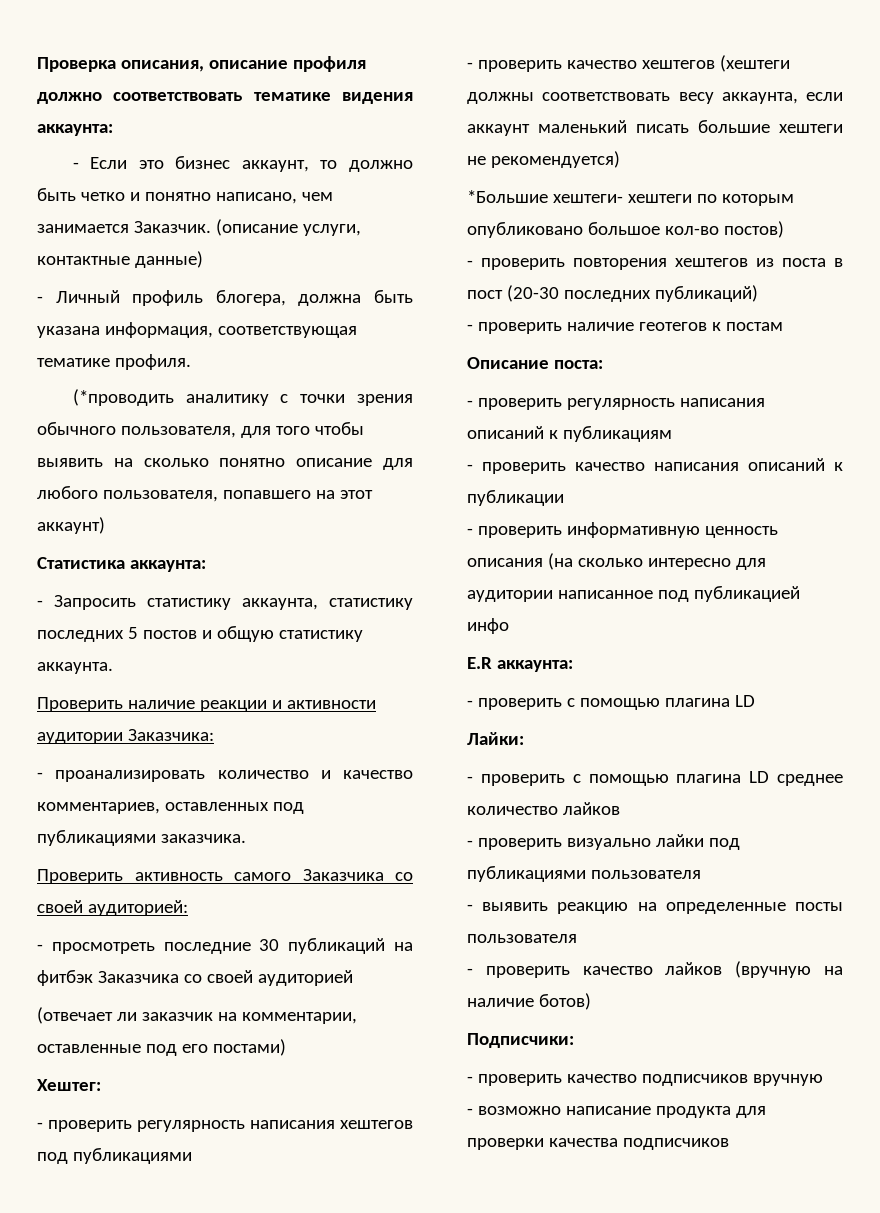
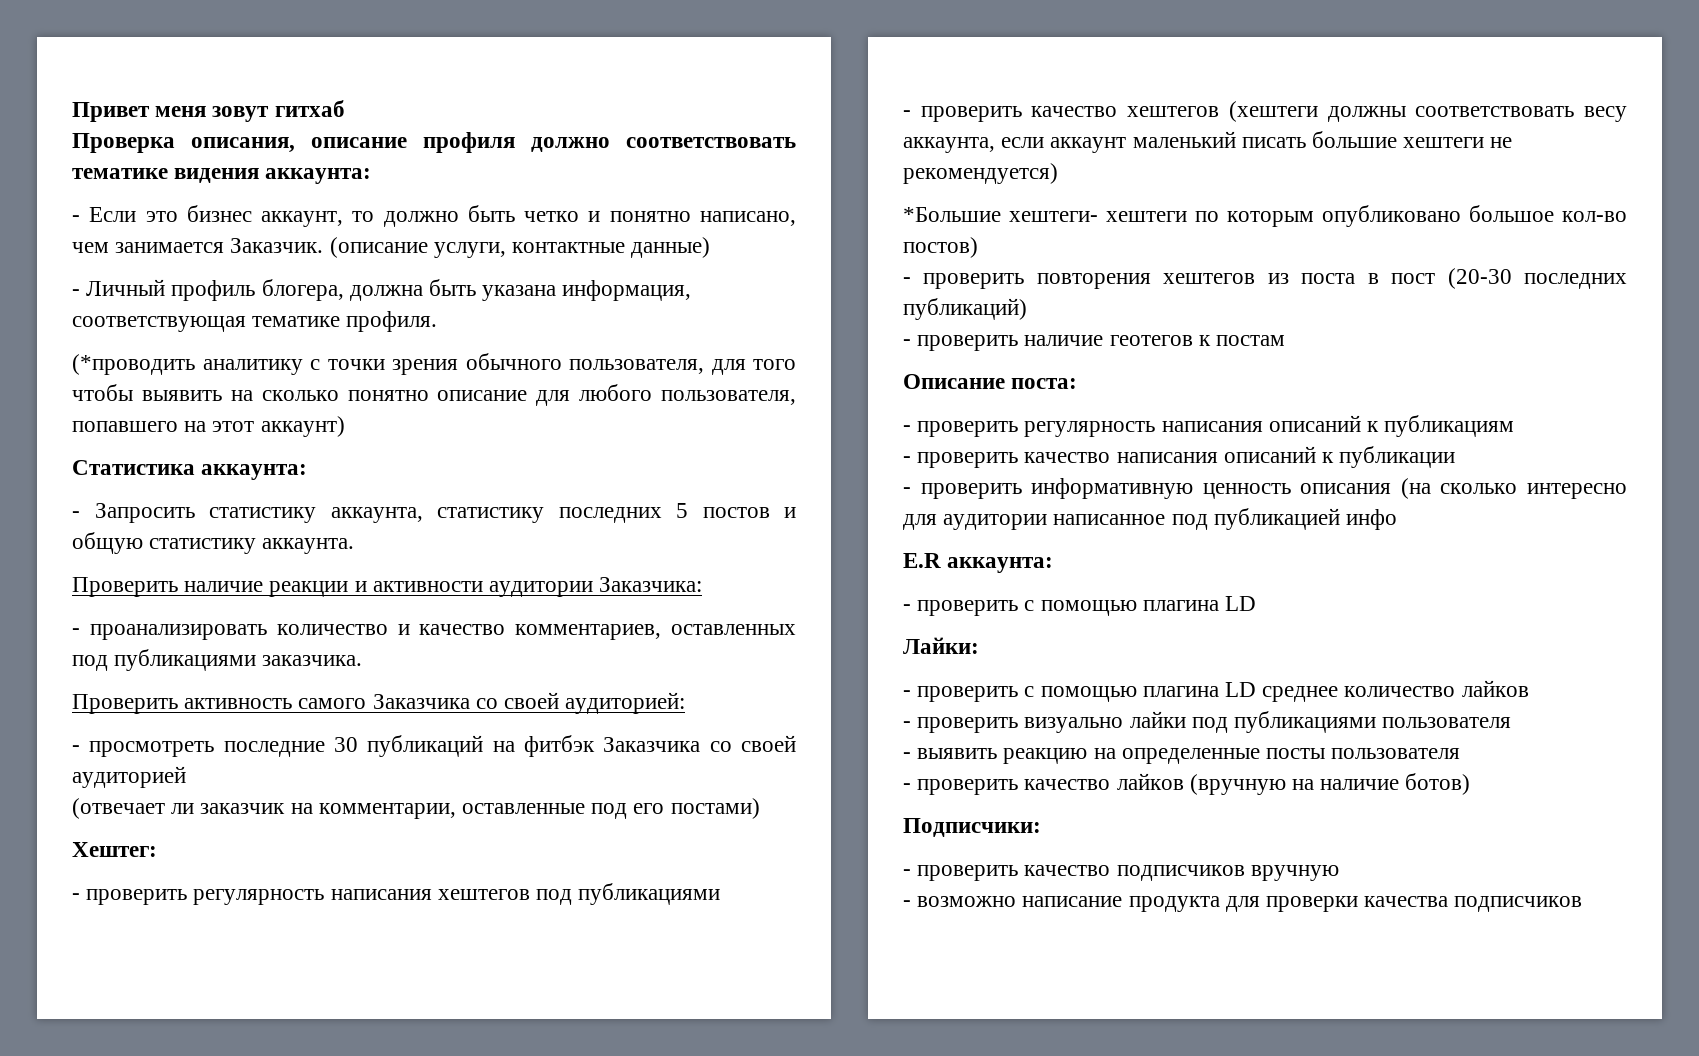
+ Привет меня зовут гитхаб

